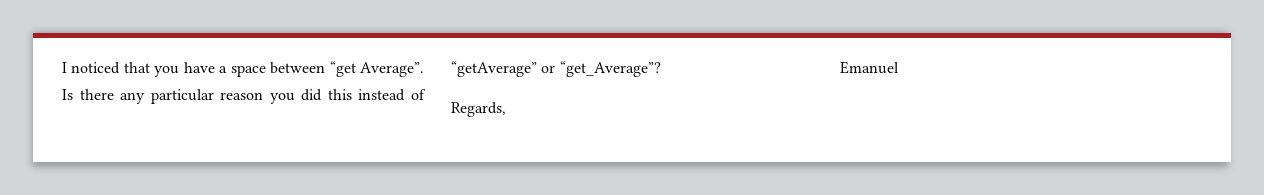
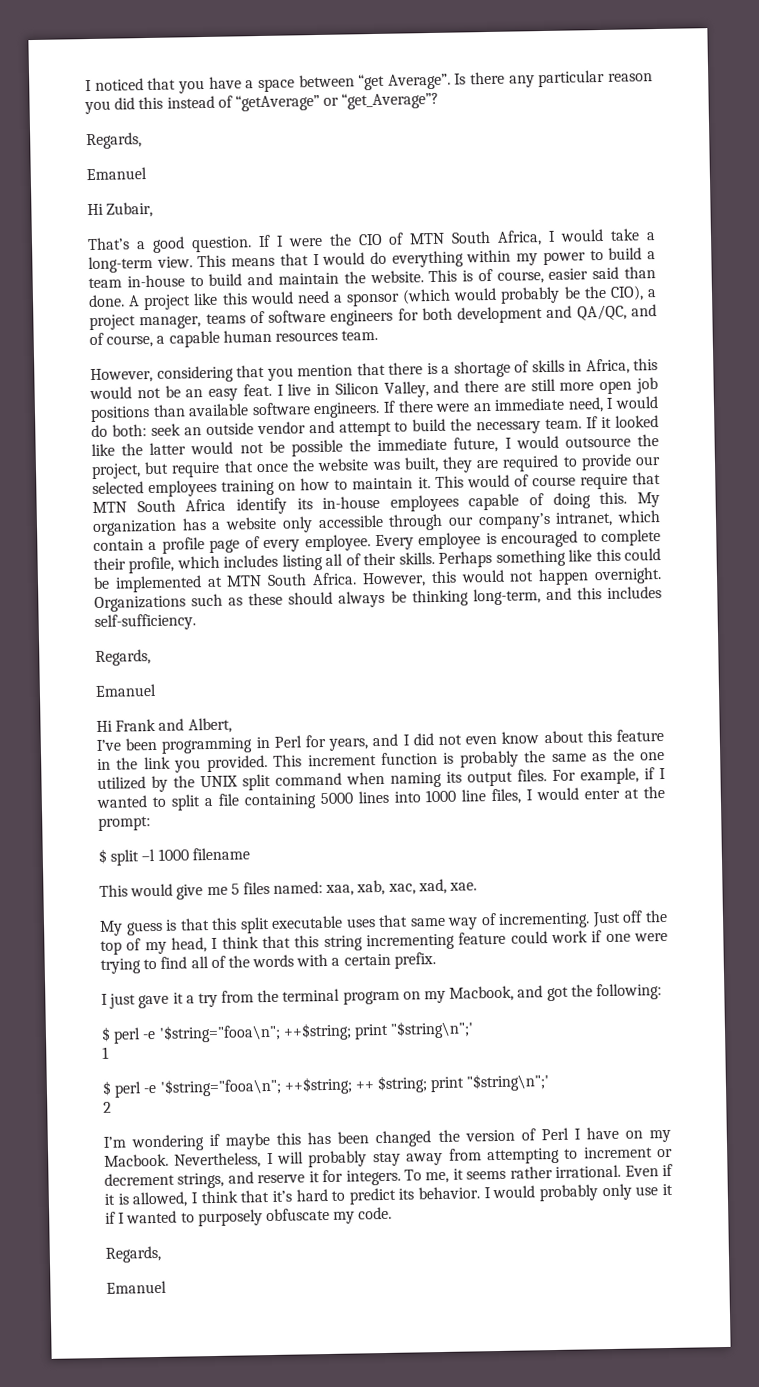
+ Hi Zubair,
+ That’s a good question. If I were the CIO of MTN South Africa, I would take a long-term view. This means that I would do everything within my power to build a team in-house to build and maintain the website. This is of course, easier said than done. A project like this would need a sponsor (which would probably be the CIO), a project manager, teams of software engineers for both development and QA/QC, and of course, a capable human resources team.
+ However, considering that you mention that there is a shortage of skills in Africa, this would not be an easy feat. I live in Silicon Valley, and there are still more open job positions than available software engineers. If there were an immediate need, I would do both: seek an outside vendor and attempt to build the necessary team. If it looked like the latter would not be possible the immediate future, I would outsource the project, but require that once the website was built, they are required to provide our selected employees training on how to maintain it. This would of course require that MTN South Africa identify its in-house employees capable of doing this. My organization has a website only accessible through our company’s intranet, which contain a profile page of every employee. Every employee is encouraged to complete their profile, which includes listing all of their skills. Perhaps something like this could be implemented at MTN South Africa. However, this would not happen overnight. Organizations such as these should always be thinking long-term, and this includes self-sufficiency.
+ Regards,
+ Emanuel
+ Hi Frank and Albert,
+ I’ve been programming in Perl for years, and I did not even know about this feature in the link you provided. This increment function is probably the same as the one utilized by the UNIX split command when naming its output files. For example, if I wanted to split a file containing 5000 lines into 1000 line files, I would enter at the prompt:
+ $ split –l 1000 filename
+ This would give me 5 files named: xaa, xab, xac, xad, xae.
+ My guess is that this split executable uses that same way of incrementing. Just off the top of my head, I think that this string incrementing feature could work if one were trying to find all of the words with a certain prefix.
+ I just gave it a try from the terminal program on my Macbook, and got the following:
+ $ perl -e '$string="fooa\n"; ++$string; print "$string\n";'
+ 1
+ $ perl -e '$string="fooa\n"; ++$string; ++ $string; print "$string\n";'
+ 2
+ I’m wondering if maybe this has been changed the version of Perl I have on my Macbook. Nevertheless, I will probably stay away from attempting to increment or decrement strings, and reserve it for integers. To me, it seems rather irrational. Even if it is allowed, I think that it’s hard to predict its behavior. I would probably only use it if I wanted to purposely obfuscate my code.
+ Regards,
+ Emanuel

